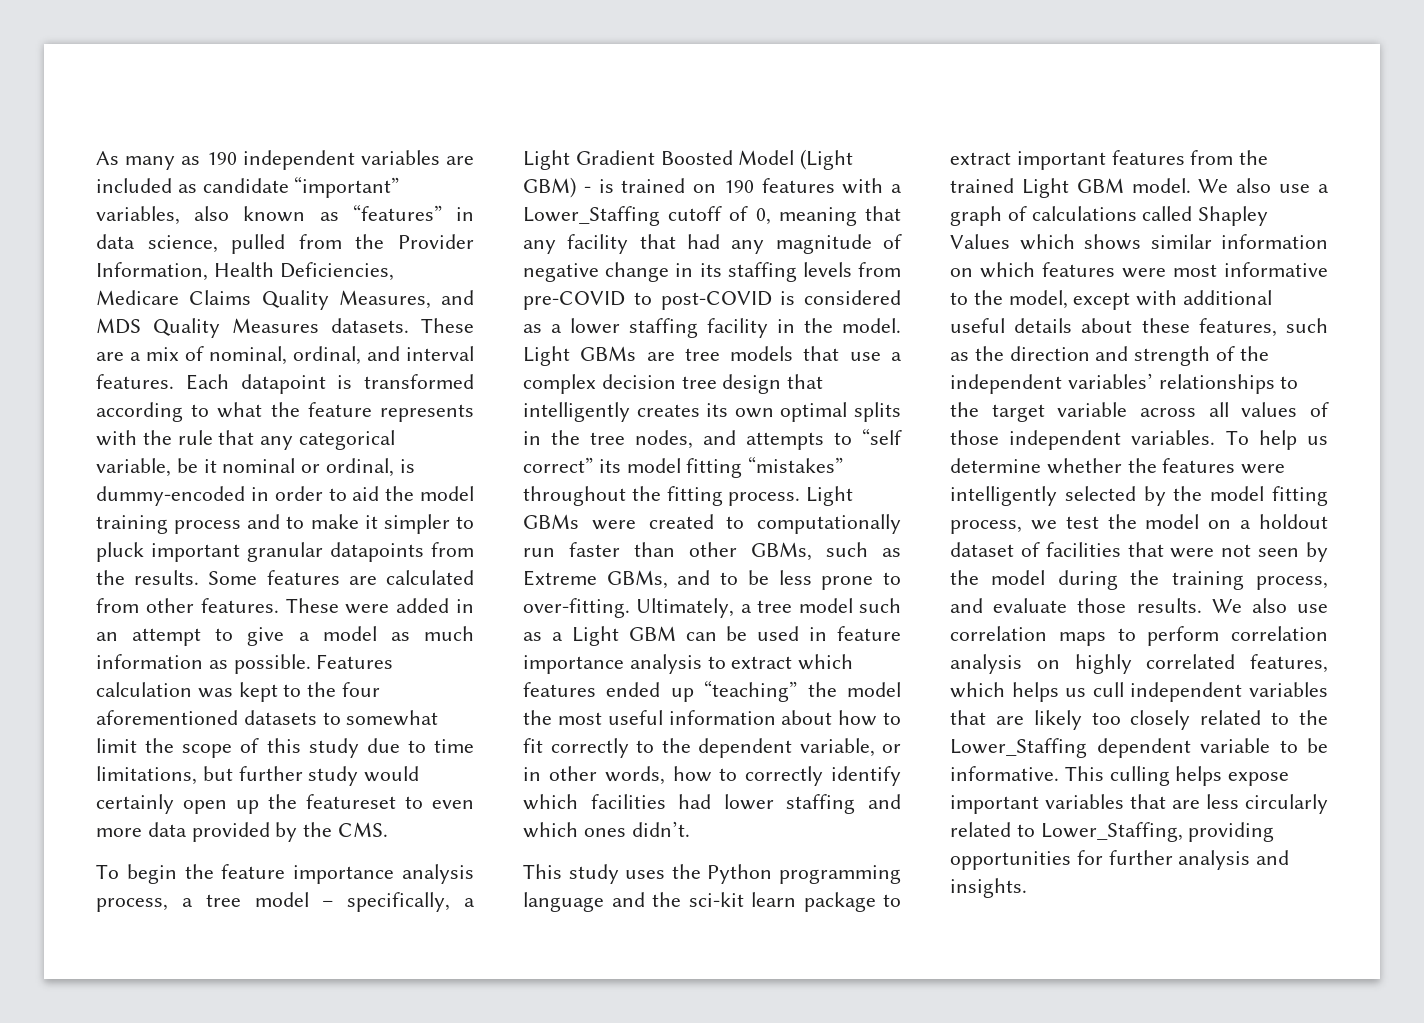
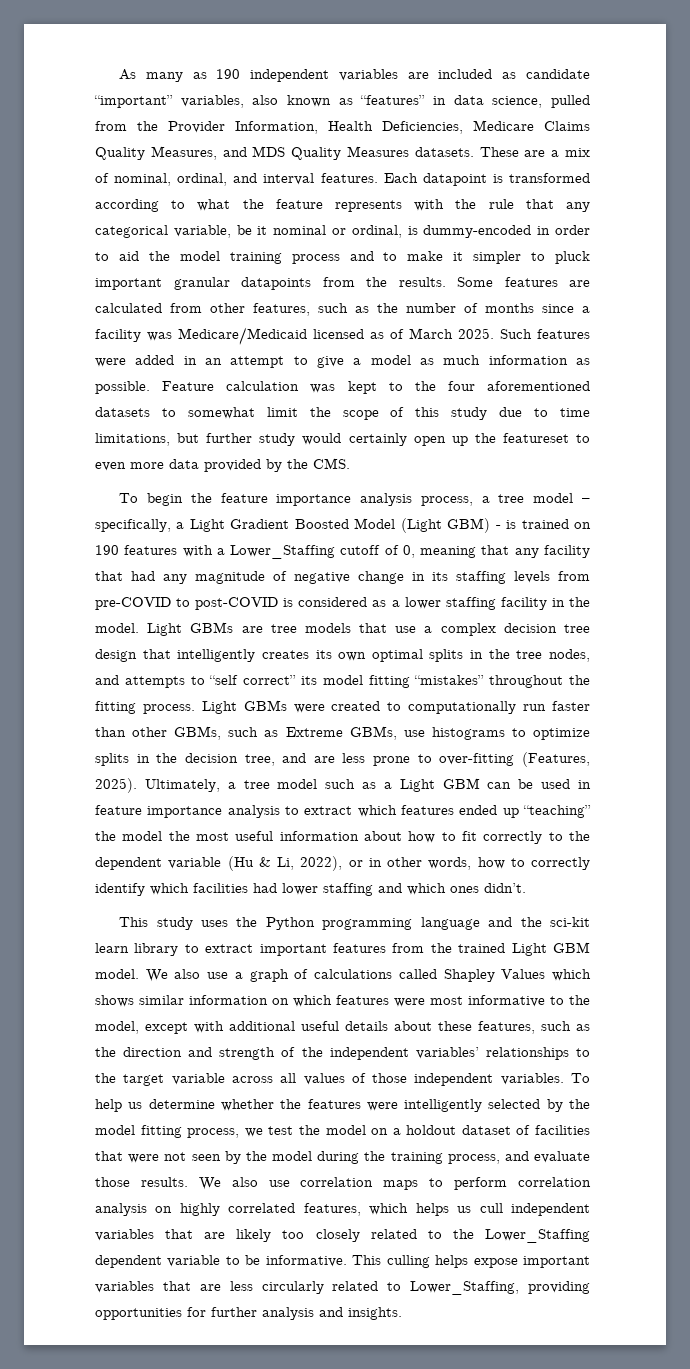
- Some features are calculated from other features. These were added in an attempt to give a model as much information as possible.
+ Some features are calculated from other features, such as the number of months since a facility was Medicare/Medicaid licensed as of March 2025. Such features were added in an attempt to give a model as much information as possible.
- Features calculation was kept to the four aforementioned datasets to somewhat limit the scope of this study due to time limitations, but further study would certainly open up the featureset to even more data provided by the CMS.
+ Feature calculation was kept to the four aforementioned datasets to somewhat limit the scope of this study due to time limitations, but further study would certainly open up the featureset to even more data provided by the CMS.
- Light GBMs were created to computationally run faster than other GBMs, such as Extreme GBMs, and to be less prone to over-fitting.
+ Light GBMs were created to computationally run faster than other GBMs, such as Extreme GBMs, use histograms to optimize splits in the decision tree, and are less prone to over-fitting (Features, 2025).
- Ultimately, a tree model such as a Light GBM can be used in feature importance analysis to extract which features ended up “teaching” the model the most useful information about how to fit correctly to the dependent variable, or in other words, how to correctly identify which facilities had lower staffing and which ones didn’t.
+ Ultimately, a tree model such as a Light GBM can be used in feature importance analysis to extract which features ended up “teaching” the model the most useful information about how to fit correctly to the dependent variable (Hu & Li, 2022), or in other words, how to correctly identify which facilities had lower staffing and which ones didn’t.
- This study uses the Python programming language and the sci-kit learn package to extract important features from the trained Light GBM model.
+ This study uses the Python programming language and the sci-kit learn library to extract important features from the trained Light GBM model.

